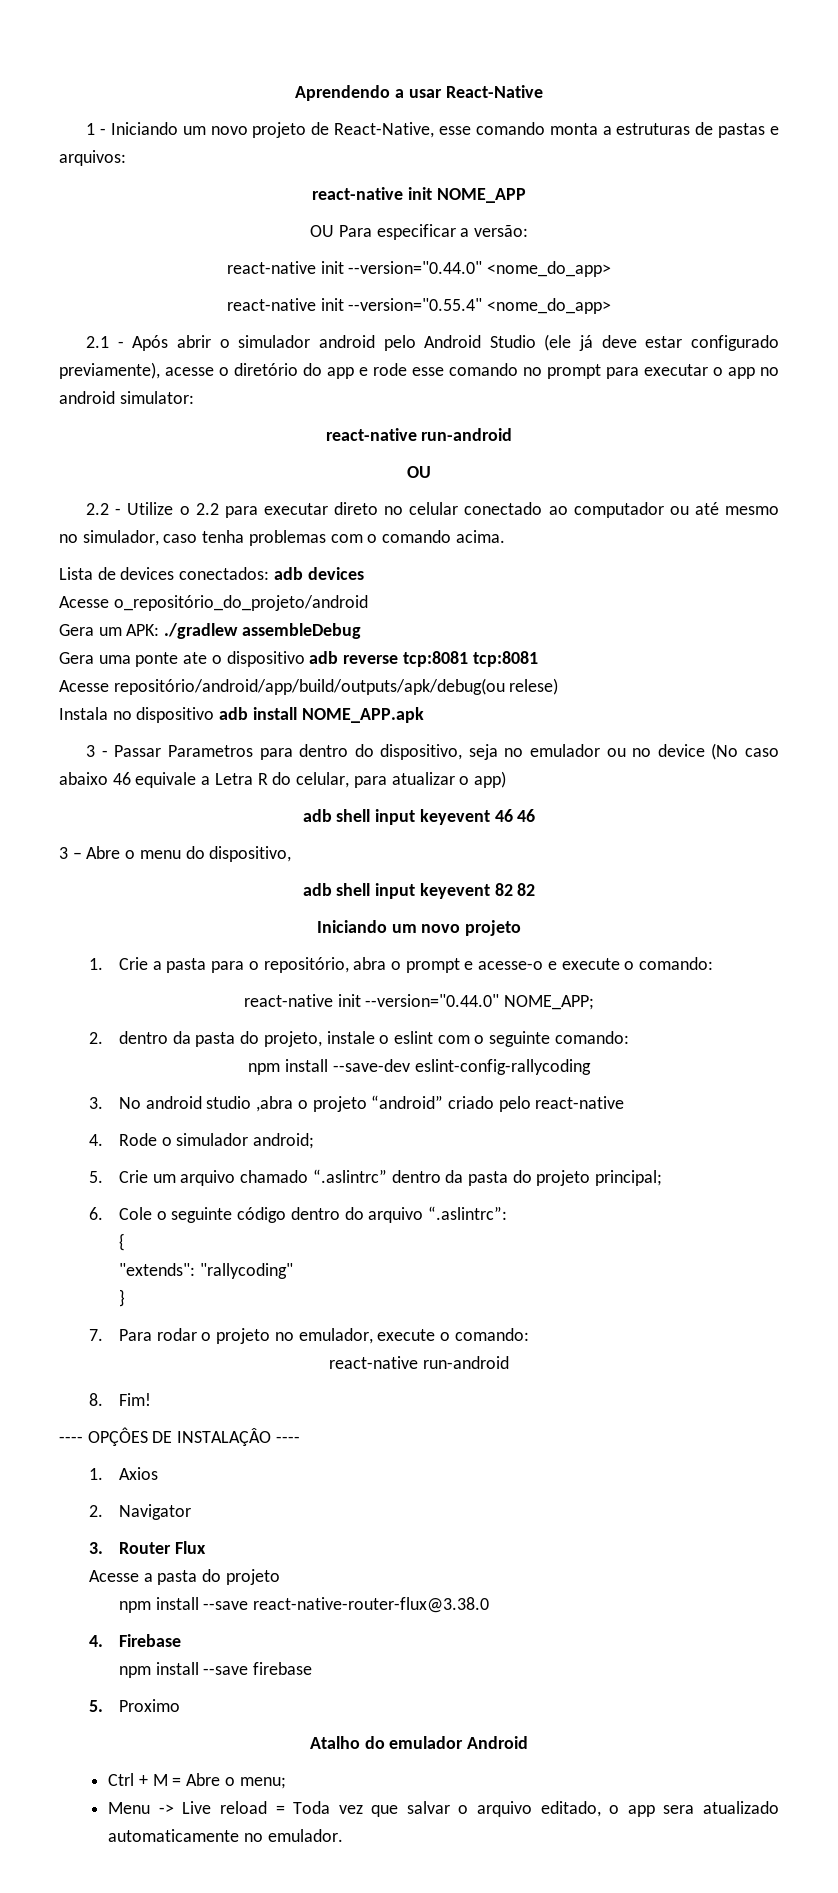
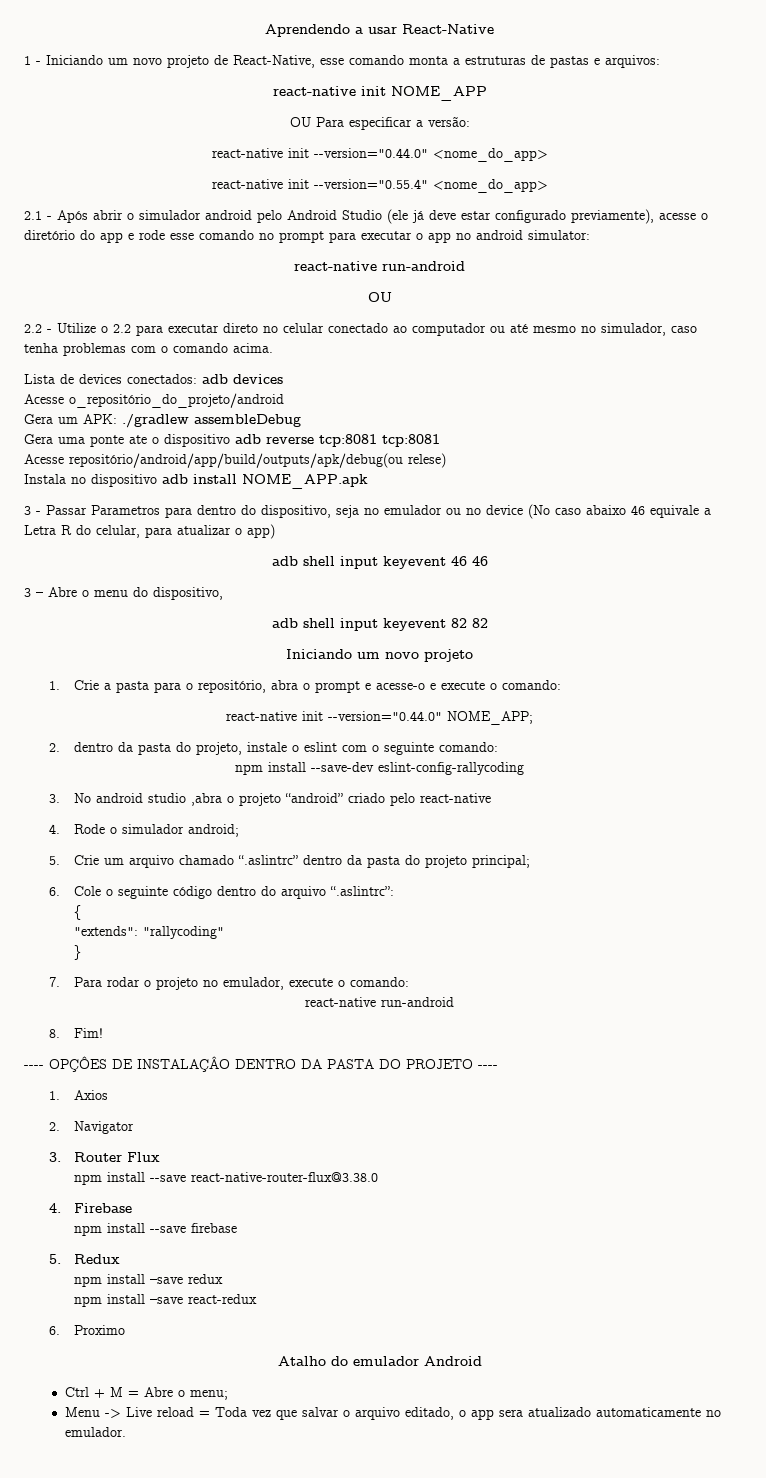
- ---- OPÇÔES DE INSTALAÇÂO ----
+ ---- OPÇÔES DE INSTALAÇÂO DENTRO DA PASTA DO PROJETO ----
- Acesse a pasta do projeto
- 5. Proximo
+ 5. Redux
+ npm install –save redux
+ npm install –save react-redux
+ 6. Proximo

